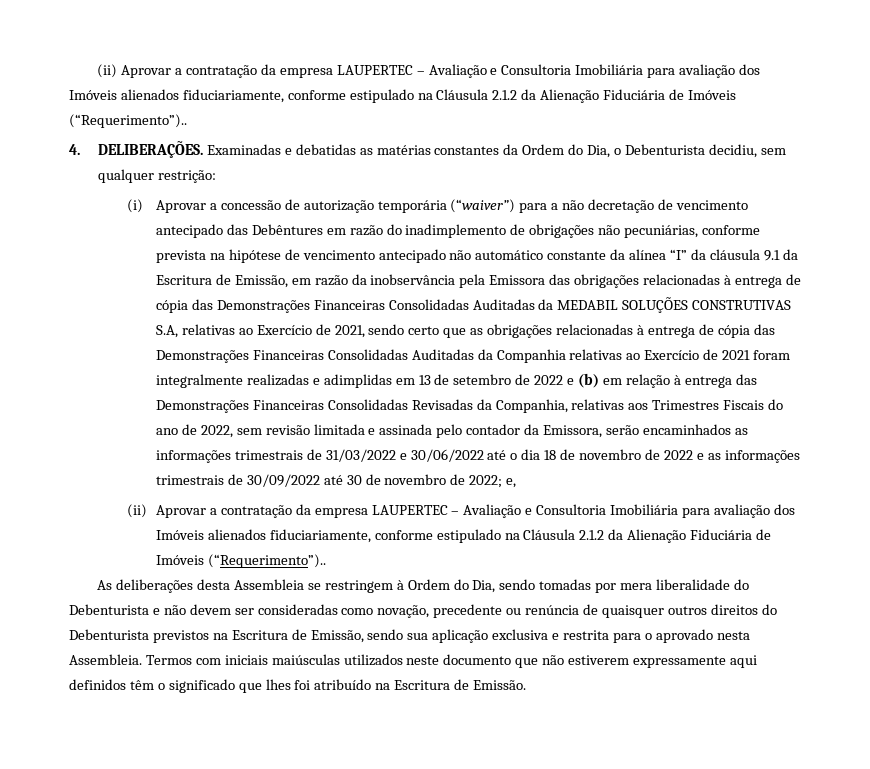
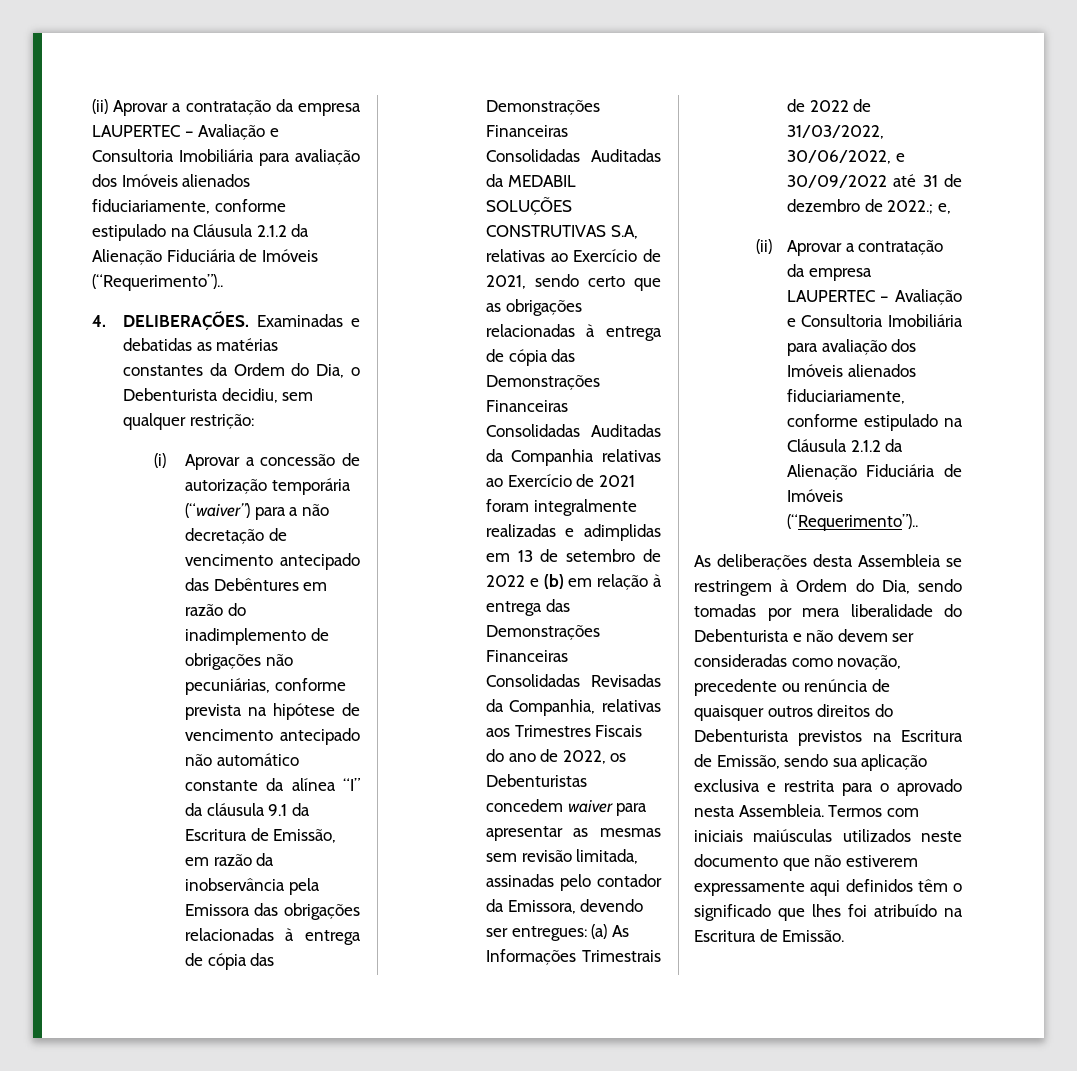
- (i) Aprovar a concessão de autorização temporária (“waiver”) para a não decretação de vencimento antecipado das Debêntures em razão do inadimplemento de obrigações não pecuniárias, conforme prevista na hipótese de vencimento antecipado não automático constante da alínea “I” da cláusula 9.1 da Escritura de Emissão, em razão da inobservância pela Emissora das obrigações relacionadas à entrega de cópia das Demonstrações Financeiras Consolidadas Auditadas da MEDABIL SOLUÇÕES CONSTRUTIVAS S.A, relativas ao Exercício de 2021, sendo certo que as obrigações relacionadas à entrega de cópia das Demonstrações Financeiras Consolidadas Auditadas da Companhia relativas ao Exercício de 2021 foram integralmente realizadas e adimplidas em 13 de setembro de 2022 e (b) em relação à entrega das Demonstrações Financeiras Consolidadas Revisadas da Companhia, relativas aos Trimestres Fiscais do ano de 2022, sem revisão limitada e assinada pelo contador da Emissora, serão encaminhados as informações trimestrais de 31/03/2022 e 30/06/2022 até o dia 18 de novembro de 2022 e as informações trimestrais de 30/09/2022 até 30 de novembro de 2022;
+ (i) Aprovar a concessão de autorização temporária (“waiver”) para a não decretação de vencimento antecipado das Debêntures em razão do inadimplemento de obrigações não pecuniárias, conforme prevista na hipótese de vencimento antecipado não automático constante da alínea “I” da cláusula 9.1 da Escritura de Emissão, em razão da inobservância pela Emissora das obrigações relacionadas à entrega de cópia das Demonstrações Financeiras Consolidadas Auditadas da MEDABIL SOLUÇÕES CONSTRUTIVAS S.A, relativas ao Exercício de 2021, sendo certo que as obrigações relacionadas à entrega de cópia das Demonstrações Financeiras Consolidadas Auditadas da Companhia relativas ao Exercício de 2021 foram integralmente realizadas e adimplidas em 13 de setembro de 2022 e (b) em relação à entrega das Demonstrações Financeiras Consolidadas Revisadas da Companhia, relativas aos Trimestres Fiscais do ano de 2022, os Debenturistas concedem waiver para apresentar as mesmas sem revisão limitada, assinadas pelo contador da Emissora, devendo ser entregues: (a) As Informações Trimestrais de 2022 de 31/03/2022, 30/06/2022, e 30/09/2022 até 31 de dezembro de 2022.;

